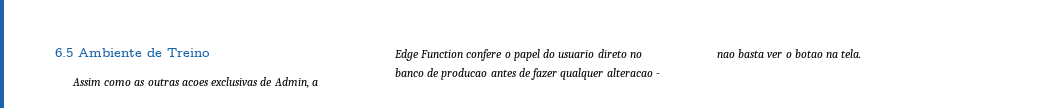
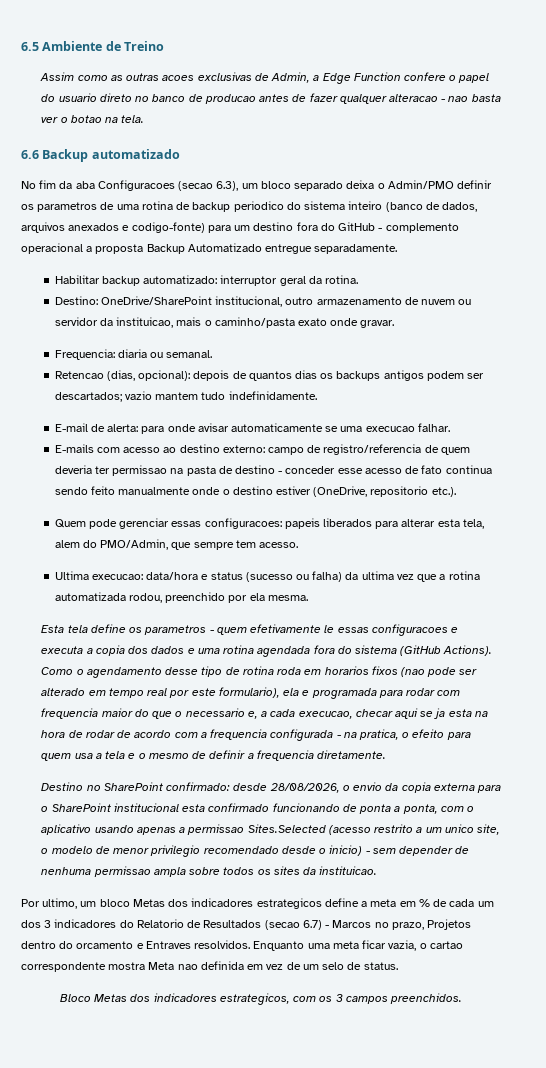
+ 6.6 Backup automatizado
+ No fim da aba Configuracoes (secao 6.3), um bloco separado deixa o Admin/PMO definir os parametros de uma rotina de backup periodico do sistema inteiro (banco de dados, arquivos anexados e codigo-fonte) para um destino fora do GitHub - complemento operacional a proposta Backup Automatizado entregue separadamente.
+ Habilitar backup automatizado: interruptor geral da rotina.
+ Destino: OneDrive/SharePoint institucional, outro armazenamento de nuvem ou servidor da instituicao, mais o caminho/pasta exato onde gravar.
+ Frequencia: diaria ou semanal.
+ Retencao (dias, opcional): depois de quantos dias os backups antigos podem ser descartados; vazio mantem tudo indefinidamente.
+ E-mail de alerta: para onde avisar automaticamente se uma execucao falhar.
+ E-mails com acesso ao destino externo: campo de registro/referencia de quem deveria ter permissao na pasta de destino - conceder esse acesso de fato continua sendo feito manualmente onde o destino estiver (OneDrive, repositorio etc.).
+ Quem pode gerenciar essas configuracoes: papeis liberados para alterar esta tela, alem do PMO/Admin, que sempre tem acesso.
+ Ultima execucao: data/hora e status (sucesso ou falha) da ultima vez que a rotina automatizada rodou, preenchido por ela mesma.
+ Esta tela define os parametros - quem efetivamente le essas configuracoes e executa a copia dos dados e uma rotina agendada fora do sistema (GitHub Actions). Como o agendamento desse tipo de rotina roda em horarios fixos (nao pode ser alterado em tempo real por este formulario), ela e programada para rodar com frequencia maior do que o necessario e, a cada execucao, checar aqui se ja esta na hora de rodar de acordo com a frequencia configurada - na pratica, o efeito para quem usa a tela e o mesmo de definir a frequencia diretamente.
+ Destino no SharePoint confirmado: desde 28/08/2026, o envio da copia externa para o SharePoint institucional esta confirmado funcionando de ponta a ponta, com o aplicativo usando apenas a permissao Sites.Selected (acesso restrito a um unico site, o modelo de menor privilegio recomendado desde o inicio) - sem depender de nenhuma permissao ampla sobre todos os sites da instituicao.
+ Por ultimo, um bloco Metas dos indicadores estrategicos define a meta em % de cada um dos 3 indicadores do Relatorio de Resultados (secao 6.7) - Marcos no prazo, Projetos dentro do orcamento e Entraves resolvidos. Enquanto uma meta ficar vazia, o cartao correspondente mostra Meta nao definida em vez de um selo de status.
+ Bloco Metas dos indicadores estrategicos, com os 3 campos preenchidos.

